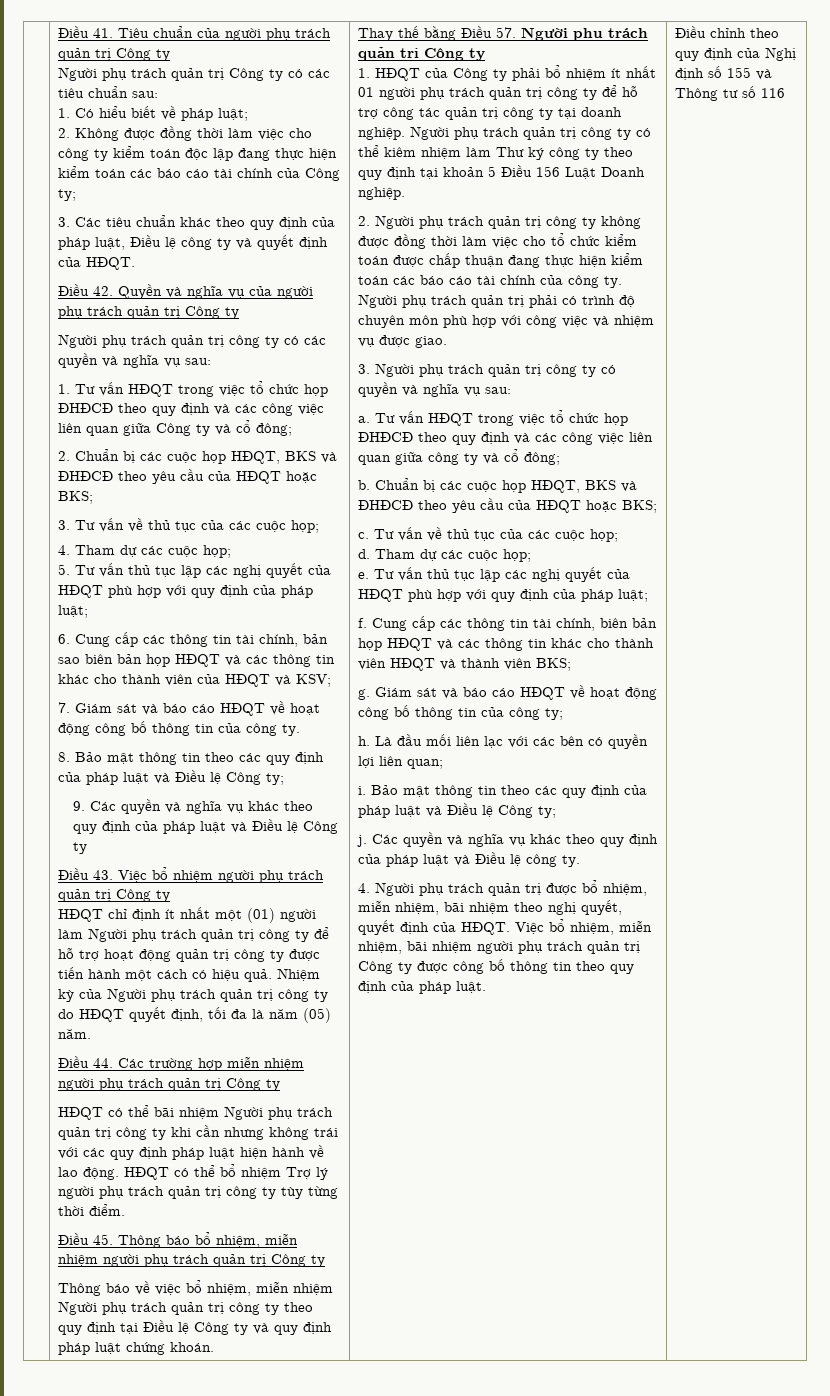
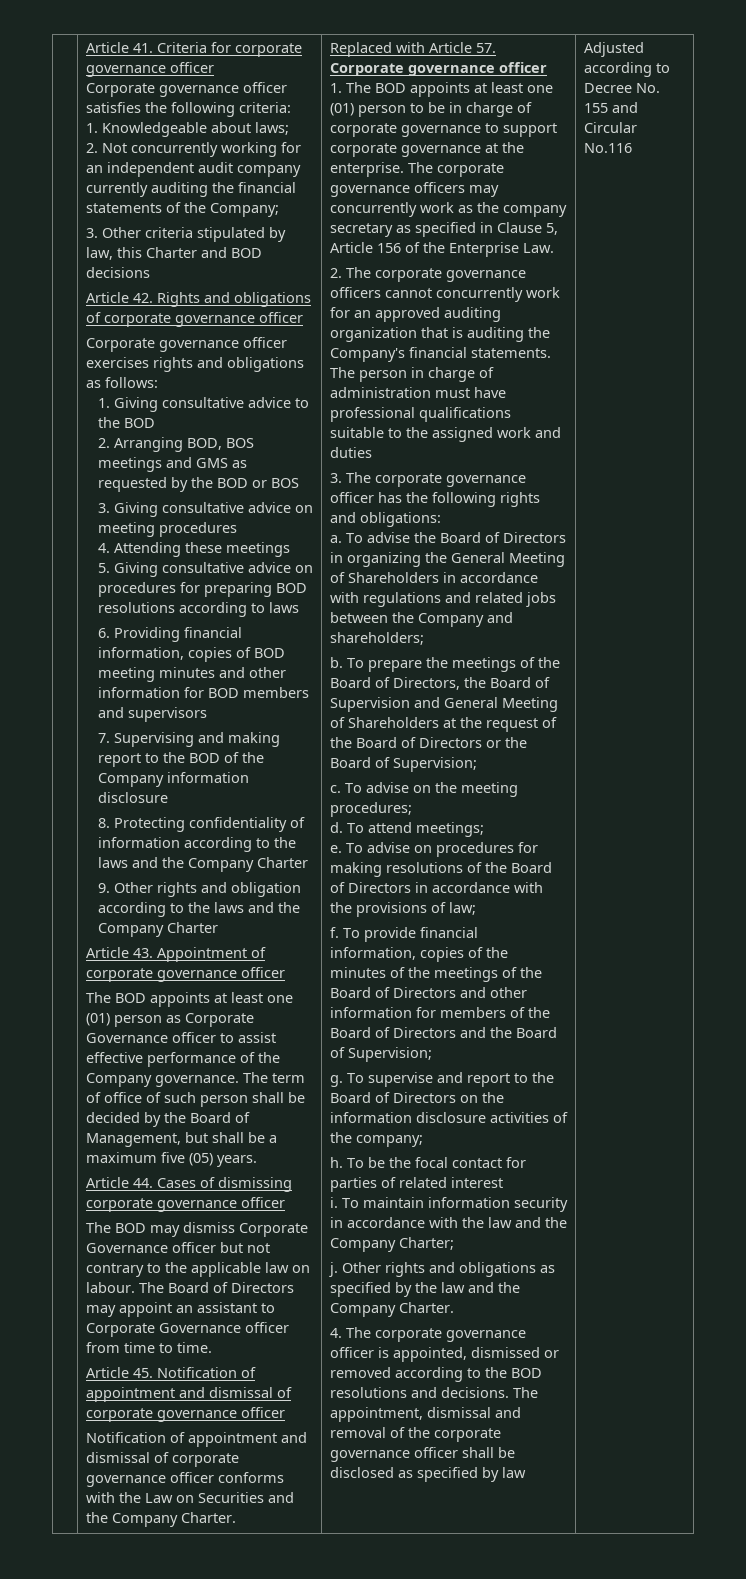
- Điều 41. Tiêu chuẩn của người phụ trách quản trị Công ty
- Người phụ trách quản trị Công ty có các tiêu chuẩn sau:
- 1. Có hiểu biết về pháp luật;
- 2. Không được đồng thời làm việc cho công ty kiểm toán độc lập đang thực hiện kiểm toán các báo cáo tài chính của Công ty;
- 3. Các tiêu chuẩn khác theo quy định của pháp luật, Điều lệ công ty và quyết định của HĐQT.
- Điều 42. Quyền và nghĩa vụ của người phụ trách quản trị Công ty
- Người phụ trách quản trị công ty có các quyền và nghĩa vụ sau:
- 1. Tư vấn HĐQT trong việc tổ chức họp ĐHĐCĐ theo quy định và các công việc liên quan giữa Công ty và cổ đông;
- 2. Chuẩn bị các cuộc họp HĐQT, BKS và ĐHĐCĐ theo yêu cầu của HĐQT hoặc BKS;
- 3. Tư vấn về thủ tục của các cuộc họp;
- 4. Tham dự các cuộc họp;
- 5. Tư vấn thủ tục lập các nghị quyết của HĐQT phù hợp với quy định của pháp luật;
- 6. Cung cấp các thông tin tài chính, bản sao biên bản họp HĐQT và các thông tin khác cho thành viên của HĐQT và KSV;
- 7. Giám sát và báo cáo HĐQT về hoạt động công bố thông tin của công ty.
- 8. Bảo mật thông tin theo các quy định của pháp luật và Điều lệ Công ty;
- 9. Các quyền và nghĩa vụ khác theo quy định của pháp luật và Điều lệ Công ty
- Điều 43. Việc bổ nhiệm người phụ trách quản trị Công ty
- HĐQT chỉ định ít nhất một (01) người làm Người phụ trách quản trị công ty để hỗ trợ hoạt động quản trị công ty được tiến hành một cách có hiệu quả. Nhiệm kỳ của Người phụ trách quản trị công ty do HĐQT quyết định, tối đa là năm (05) năm.
- Điều 44. Các trường hợp miễn nhiệm người phụ trách quản trị Công ty
- HĐQT có thể bãi nhiệm Người phụ trách quản trị công ty khi cần nhưng không trái với các quy định pháp luật hiện hành về lao động. HĐQT có thể bổ nhiệm Trợ lý người phụ trách quản trị công ty tùy từng thời điểm.
- Điều 45. Thông báo bổ nhiệm, miễn nhiệm người phụ trách quản trị Công ty
- Thông báo về việc bổ nhiệm, miễn nhiệm Người phụ trách quản trị công ty theo quy định tại Điều lệ Công ty và quy định pháp luật chứng khoán. | Thay thế bằng Điều 57. Người phụ trách quản trị Công ty
- 1. HĐQT của Công ty phải bổ nhiệm ít nhất 01 người phụ trách quản trị công ty để hỗ trợ công tác quản trị công ty tại doanh nghiệp. Người phụ trách quản trị công ty có thể kiêm nhiệm làm Thư ký công ty theo quy định tại khoản 5 Điều 156 Luật Doanh nghiệp.
- 2. Người phụ trách quản trị công ty không được đồng thời làm việc cho tổ chức kiểm toán được chấp thuận đang thực hiện kiểm toán các báo cáo tài chính của công ty. Người phụ trách quản trị phải có trình độ chuyên môn phù hợp với công việc và nhiệm vụ được giao.
- 3. Người phụ trách quản trị công ty có quyền và nghĩa vụ sau:
- a. Tư vấn HĐQT trong việc tổ chức họp ĐHĐCĐ theo quy định và các công việc liên quan giữa công ty và cổ đông;
- b. Chuẩn bị các cuộc họp HĐQT, BKS và ĐHĐCĐ theo yêu cầu của HĐQT hoặc BKS;
- c. Tư vấn về thủ tục của các cuộc họp;
- d. Tham dự các cuộc họp;
- e. Tư vấn thủ tục lập các nghị quyết của HĐQT phù hợp với quy định của pháp luật;
- f. Cung cấp các thông tin tài chính, biên bản họp HĐQT và các thông tin khác cho thành viên HĐQT và thành viên BKS;
- g. Giám sát và báo cáo HĐQT về hoạt động công bố thông tin của công ty;
- h. Là đầu mối liên lạc với các bên có quyền lợi liên quan;
- i. Bảo mật thông tin theo các quy định của pháp luật và Điều lệ Công ty;
- j. Các quyền và nghĩa vụ khác theo quy định của pháp luật và Điều lệ công ty.
- 4. Người phụ trách quản trị được bổ nhiệm, miễn nhiệm, bãi nhiệm theo nghị quyết, quyết định của HĐQT. Việc bổ nhiệm, miễn nhiệm, bãi nhiệm người phụ trách quản trị Công ty được công bố thông tin theo quy định của pháp luật. | Điều chỉnh theo quy định của Nghị định số 155 và Thông tư số 116
+ Article 41. Criteria for corporate governance officer
+ Corporate governance officer satisfies the following criteria:
+ 1. Knowledgeable about laws;
+ 2. Not concurrently working for an independent audit company currently auditing the financial statements of the Company;
+ 3. Other criteria stipulated by law, this Charter and BOD decisions
+ Article 42. Rights and obligations of corporate governance officer
+ Corporate governance officer exercises rights and obligations as follows:
+ 1. Giving consultative advice to the BOD
+ 2. Arranging BOD, BOS meetings and GMS as requested by the BOD or BOS
+ 3. Giving consultative advice on meeting procedures
+ 4. Attending these meetings
+ 5. Giving consultative advice on procedures for preparing BOD resolutions according to laws
+ 6. Providing financial information, copies of BOD meeting minutes and other information for BOD members and supervisors
+ 7. Supervising and making report to the BOD of the Company information disclosure
+ 8. Protecting confidentiality of information according to the laws and the Company Charter
+ 9. Other rights and obligation according to the laws and the Company Charter
+ Article 43. Appointment of corporate governance officer
+ The BOD appoints at least one (01) person as Corporate Governance officer to assist effective performance of the Company governance. The term of office of such person shall be decided by the Board of Management, but shall be a maximum five (05) years.
+ Article 44. Cases of dismissing corporate governance officer
+ The BOD may dismiss Corporate Governance officer but not contrary to the applicable law on labour. The Board of Directors may appoint an assistant to Corporate Governance officer from time to time.
+ Article 45. Notification of appointment and dismissal of corporate governance officer
+ Notification of appointment and dismissal of corporate governance officer conforms with the Law on Securities and the Company Charter. | Replaced with Article 57. Corporate governance officer
+ 1. The BOD appoints at least one (01) person to be in charge of corporate governance to support corporate governance at the enterprise. The corporate governance officers may concurrently work as the company secretary as specified in Clause 5, Article 156 of the Enterprise Law.
+ 2. The corporate governance officers cannot concurrently work for an approved auditing organization that is auditing the Company's financial statements. The person in charge of administration must have professional qualifications suitable to the assigned work and duties
+ 3. The corporate governance officer has the following rights and obligations:
+ a. To advise the Board of Directors in organizing the General Meeting of Shareholders in accordance with regulations and related jobs between the Company and shareholders;
+ b. To prepare the meetings of the Board of Directors, the Board of Supervision and General Meeting of Shareholders at the request of the Board of Directors or the Board of Supervision;
+ c. To advise on the meeting procedures;
+ d. To attend meetings;
+ e. To advise on procedures for making resolutions of the Board of Directors in accordance with the provisions of law;
+ f. To provide financial information, copies of the minutes of the meetings of the Board of Directors and other information for members of the Board of Directors and the Board of Supervision;
+ g. To supervise and report to the Board of Directors on the information disclosure activities of the company;
+ h. To be the focal contact for parties of related interest
+ i. To maintain information security in accordance with the law and the Company Charter;
+ j. Other rights and obligations as specified by the law and the Company Charter.
+ 4. The corporate governance officer is appointed, dismissed or removed according to the BOD resolutions and decisions. The appointment, dismissal and removal of the corporate governance officer shall be disclosed as specified by law | Adjusted according to Decree No. 155 and Circular No.116

